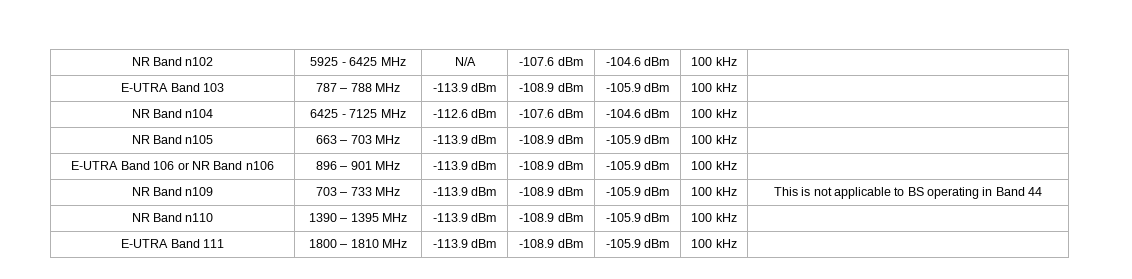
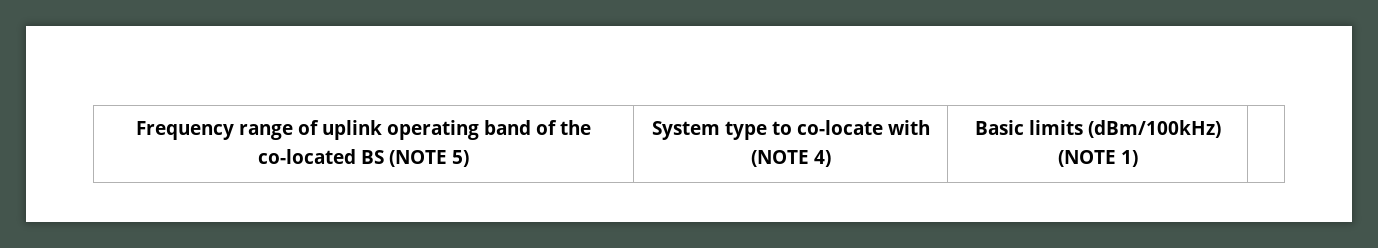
- NR Band n102 | 5925 - 6425 MHz | N/A | -107.6 dBm | -104.6 dBm | 100 kHz |
- E-UTRA Band 103 | 787 – 788 MHz | -113.9 dBm | -108.9 dBm | -105.9 dBm | 100 kHz |
- NR Band n104 | 6425 - 7125 MHz | -112.6 dBm | -107.6 dBm | -104.6 dBm | 100 kHz |
- NR Band n105 | 663 – 703 MHz | -113.9 dBm | -108.9 dBm | -105.9 dBm | 100 kHz |
- E-UTRA Band 106 or NR Band n106 | 896 – 901 MHz | -113.9 dBm | -108.9 dBm | -105.9 dBm | 100 kHz |
- NR Band n109 | 703 – 733 MHz | -113.9 dBm | -108.9 dBm | -105.9 dBm | 100 kHz | This is not applicable to BS operating in Band 44
- NR Band n110 | 1390 – 1395 MHz | -113.9 dBm | -108.9 dBm | -105.9 dBm | 100 kHz |
- E-UTRA Band 111 | 1800 – 1810 MHz | -113.9 dBm | -108.9 dBm | -105.9 dBm | 100 kHz |
+ Frequency range of uplink operating band of the co-located BS (NOTE 5) | System type to co-locate with (NOTE 4) | Basic limits (dBm/100kHz) (NOTE 1) |

